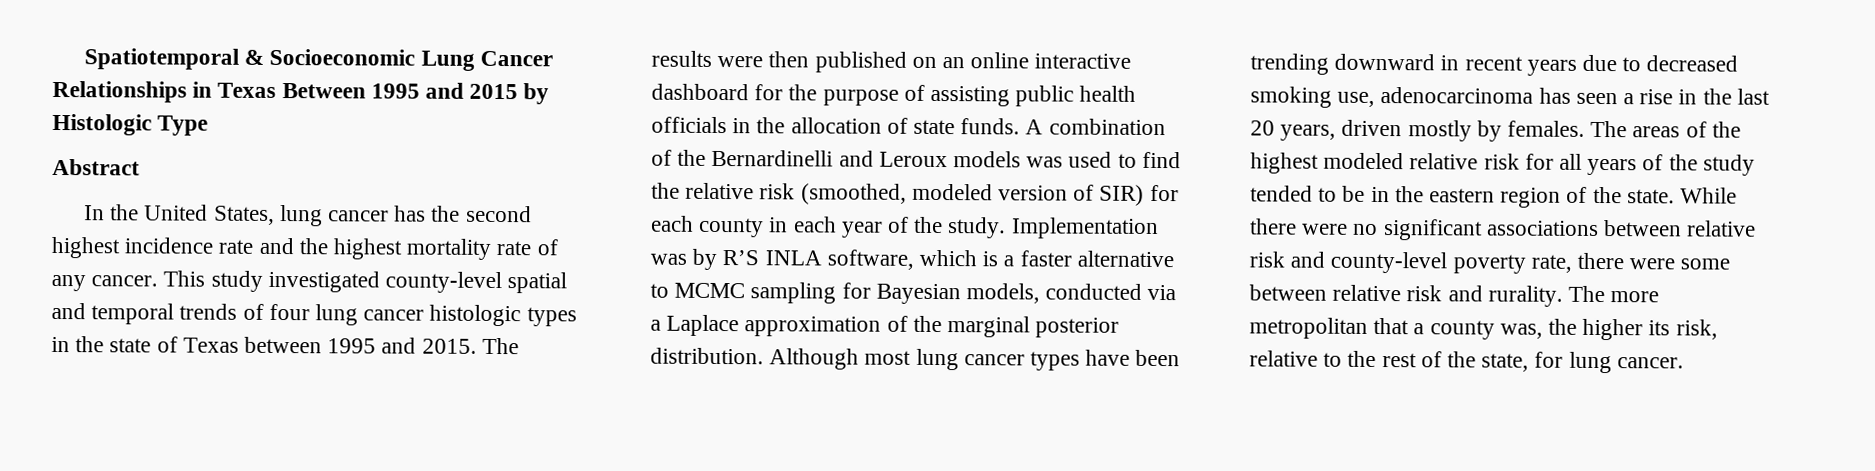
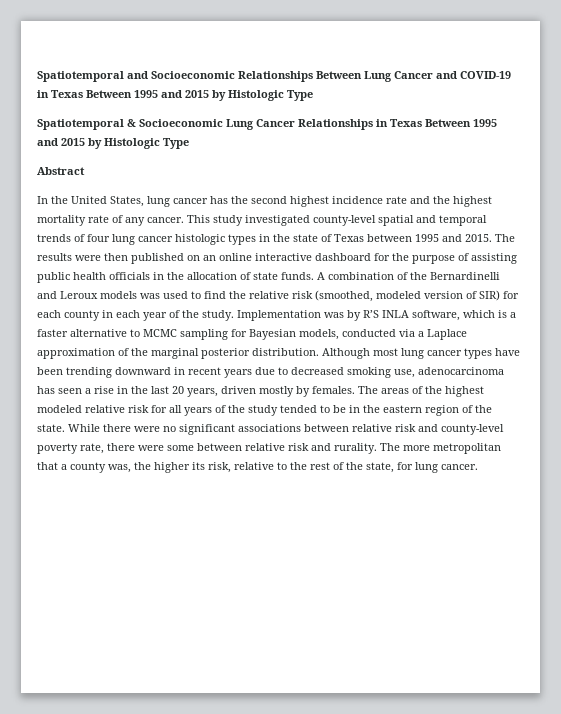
+ Spatiotemporal and Socioeconomic Relationships Between Lung Cancer and COVID-19 in Texas Between 1995 and 2015 by Histologic Type

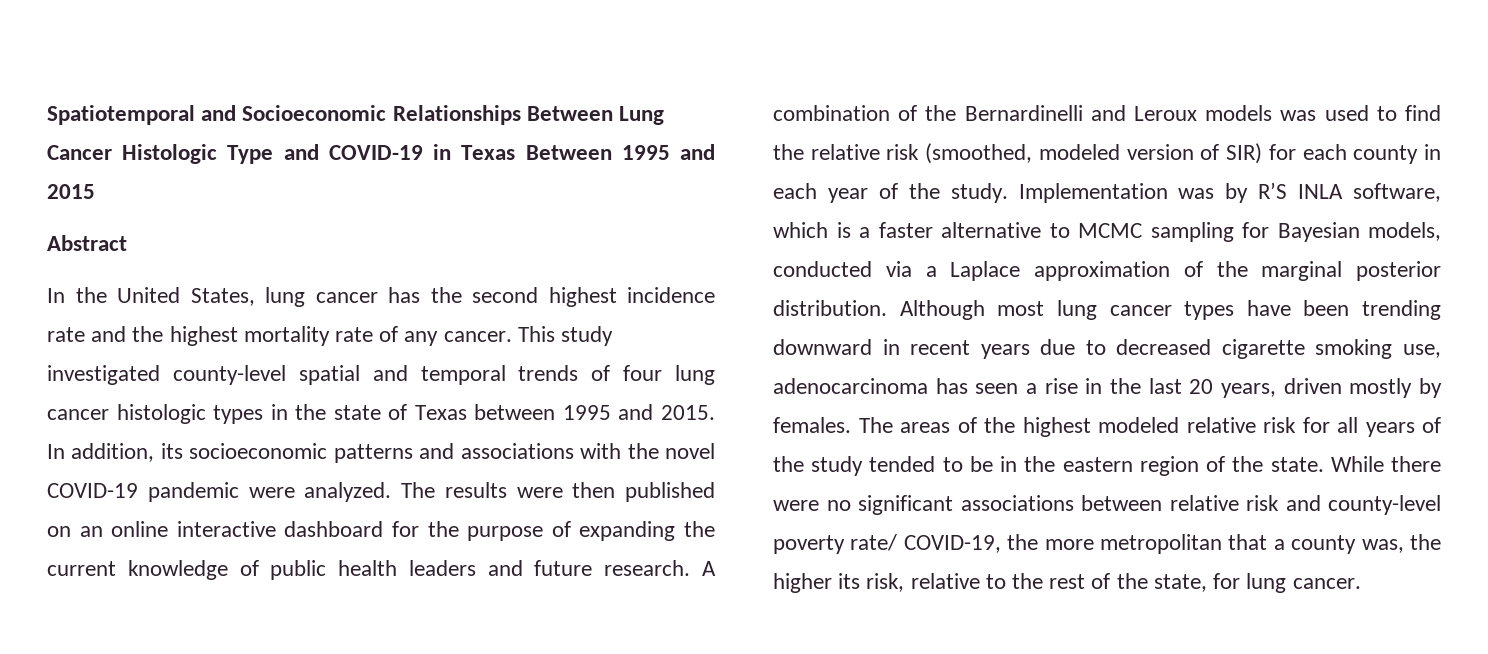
- Spatiotemporal and Socioeconomic Relationships Between Lung Cancer and COVID-19 in Texas Between 1995 and 2015 by Histologic Type
- Spatiotemporal & Socioeconomic Lung Cancer Relationships in Texas Between 1995 and 2015 by Histologic Type
+ Spatiotemporal and Socioeconomic Relationships Between Lung Cancer Histologic Type and COVID-19 in Texas Between 1995 and 2015
+ In addition, its socioeconomic patterns and associations with the novel COVID-19 pandemic were analyzed.
- The results were then published on an online interactive dashboard for the purpose of assisting public health officials in the allocation of state funds.
+ The results were then published on an online interactive dashboard for the purpose of expanding the current knowledge of public health leaders and future research.
- Although most lung cancer types have been trending downward in recent years due to decreased smoking use, adenocarcinoma has seen a rise in the last 20 years, driven mostly by females.
+ Although most lung cancer types have been trending downward in recent years due to decreased cigarette smoking use, adenocarcinoma has seen a rise in the last 20 years, driven mostly by females.
- While there were no significant associations between relative risk and county-level poverty rate, there were some between relative risk and rurality. The more metropolitan that a county was, the higher its risk, relative to the rest of the state, for lung cancer.
+ While there were no significant associations between relative risk and county-level poverty rate/ COVID-19, the more metropolitan that a county was, the higher its risk, relative to the rest of the state, for lung cancer.

